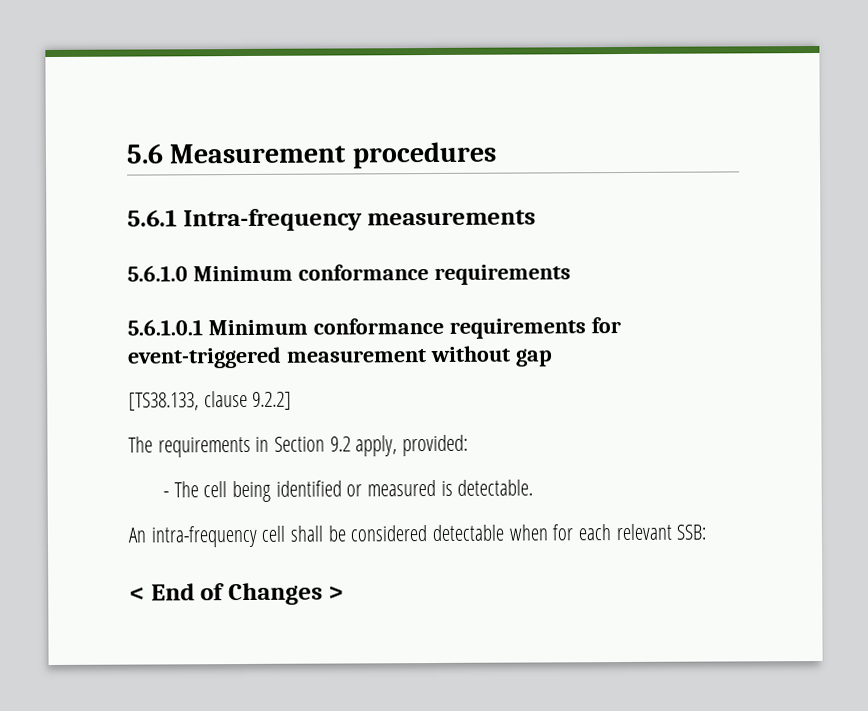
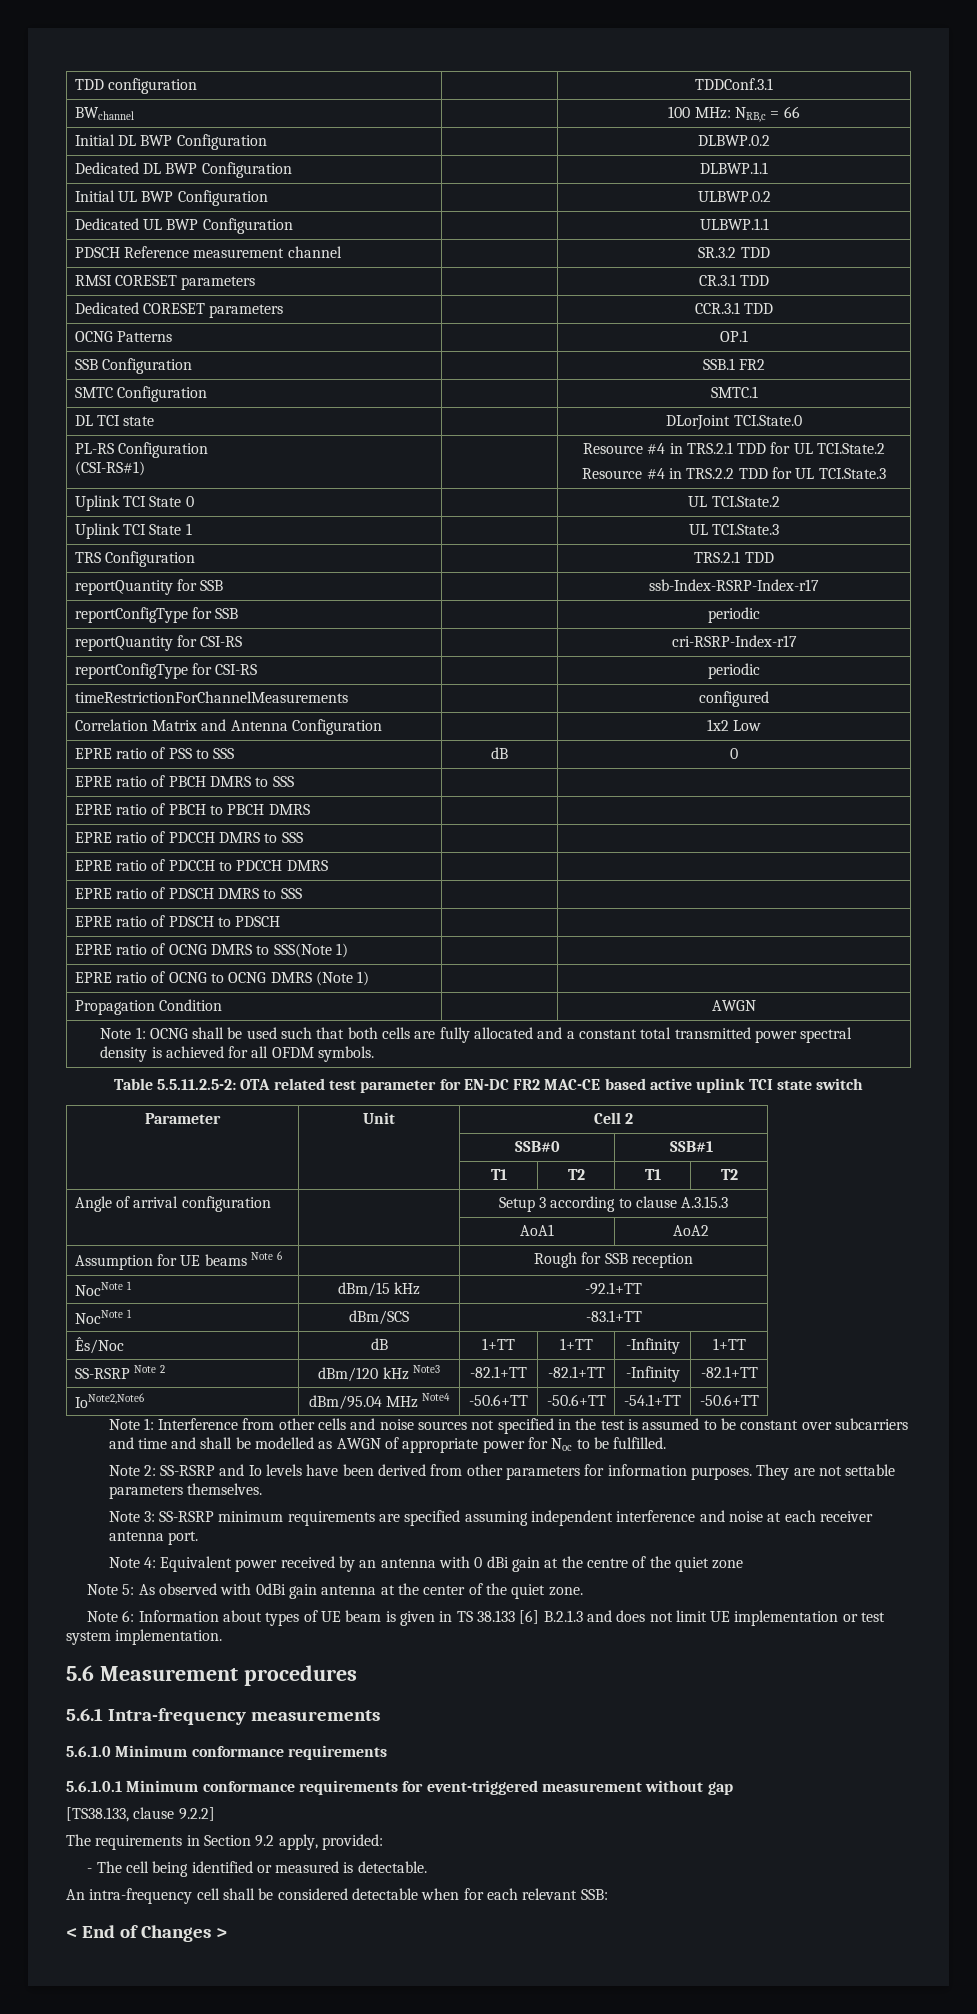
+ TDD configuration | | TDDConf.3.1
+ BWchannel | | 100 MHz: NRB,c = 66
+ Initial DL BWP Configuration | | DLBWP.0.2
+ Dedicated DL BWP Configuration | | DLBWP.1.1
+ Initial UL BWP Configuration | | ULBWP.0.2
+ Dedicated UL BWP Configuration | | ULBWP.1.1
+ PDSCH Reference measurement channel | | SR.3.2 TDD
+ RMSI CORESET parameters | | CR.3.1 TDD
+ Dedicated CORESET parameters | | CCR.3.1 TDD
+ OCNG Patterns | | OP.1
+ SSB Configuration | | SSB.1 FR2
+ SMTC Configuration | | SMTC.1
+ DL TCI state | | DLorJoint TCI.State.0
+ PL-RS Configuration
+ (CSI-RS#1) | | Resource #4 in TRS.2.1 TDD for UL TCI.State.2
+ Resource #4 in TRS.2.2 TDD for UL TCI.State.3
+ Uplink TCI State 0 | | UL TCI.State.2
+ Uplink TCI State 1 | | UL TCI.State.3
+ TRS Configuration | | TRS.2.1 TDD
+ reportQuantity for SSB | | ssb-Index-RSRP-Index-r17
+ reportConfigType for SSB | | periodic
+ reportQuantity for CSI-RS | | cri-RSRP-Index-r17
+ reportConfigType for CSI-RS | | periodic
+ timeRestrictionForChannelMeasurements | | configured
+ Correlation Matrix and Antenna Configuration | | 1x2 Low
+ EPRE ratio of PSS to SSS | dB | 0
+ EPRE ratio of PBCH DMRS to SSS | |
+ EPRE ratio of PBCH to PBCH DMRS | |
+ EPRE ratio of PDCCH DMRS to SSS | |
+ EPRE ratio of PDCCH to PDCCH DMRS | |
+ EPRE ratio of PDSCH DMRS to SSS | |
+ EPRE ratio of PDSCH to PDSCH | |
+ EPRE ratio of OCNG DMRS to SSS(Note 1) | |
+ EPRE ratio of OCNG to OCNG DMRS (Note 1) | |
+ Propagation Condition | | AWGN
+ Note 1: OCNG shall be used such that both cells are fully allocated and a constant total transmitted power spectral density is achieved for all OFDM symbols.
+ Table 5.5.11.2.5-2: OTA related test parameter for EN-DC FR2 MAC-CE based active uplink TCI state switch
+ Parameter | Unit | Cell 2
+ | | SSB#0 | SSB#1
+ | | T1 | T2 | T1 | T2
+ Angle of arrival configuration | | Setup 3 according to clause A.3.15.3
+ | | AoA1 | AoA2
+ Assumption for UE beams Note 6 | | Rough for SSB reception
+ NocNote 1 | dBm/15 kHz | -92.1+TT
+ NocNote 1 | dBm/SCS | -83.1+TT
+ Ês/Noc | dB | 1+TT | 1+TT | -Infinity | 1+TT
+ SS-RSRP Note 2 | dBm/120 kHz Note3 | -82.1+TT | -82.1+TT | -Infinity | -82.1+TT
+ IoNote2,Note6 | dBm/95.04 MHz Note4 | -50.6+TT | -50.6+TT | -54.1+TT | -50.6+TT
+ Note 1: Interference from other cells and noise sources not specified in the test is assumed to be constant over subcarriers and time and shall be modelled as AWGN of appropriate power for Noc to be fulfilled.
+ Note 2: SS-RSRP and Io levels have been derived from other parameters for information purposes. They are not settable parameters themselves.
+ Note 3: SS-RSRP minimum requirements are specified assuming independent interference and noise at each receiver antenna port.
+ Note 4: Equivalent power received by an antenna with 0 dBi gain at the centre of the quiet zone
+ Note 5: As observed with 0dBi gain antenna at the center of the quiet zone.
+ Note 6: Information about types of UE beam is given in TS 38.133 [6] B.2.1.3 and does not limit UE implementation or test system implementation.

